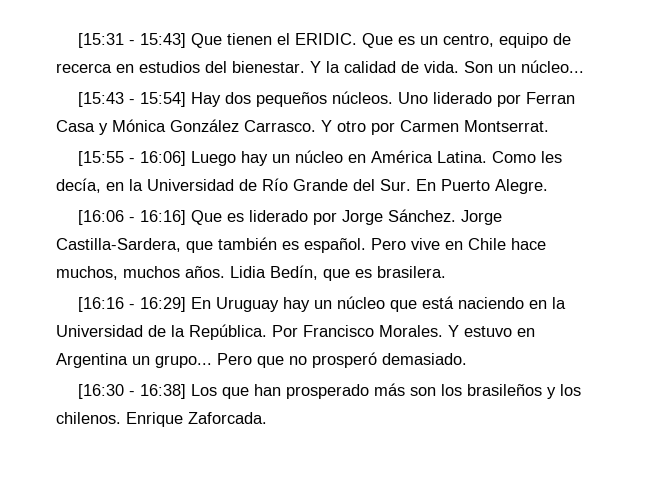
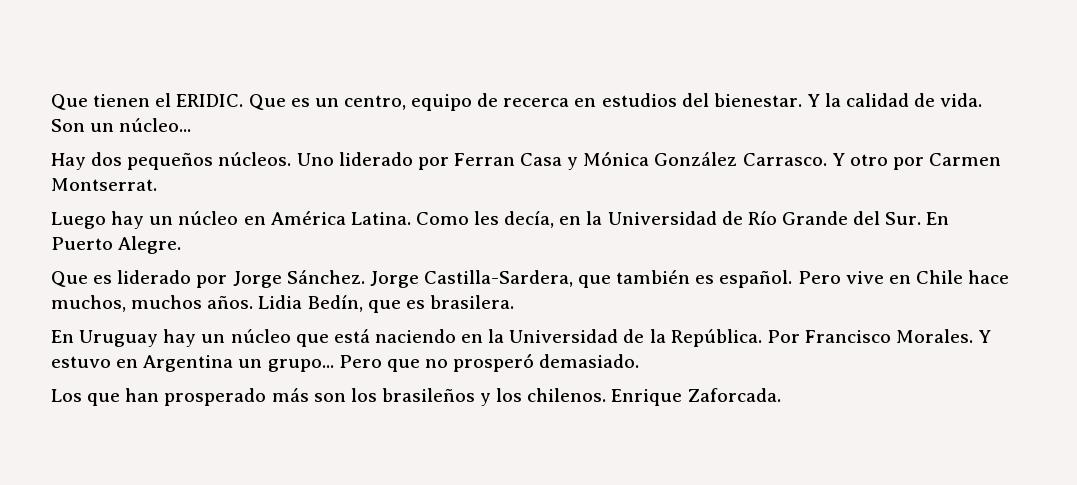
- [15:31 - 15:43] Que tienen el ERIDIC.
+ Que tienen el ERIDIC.
- [15:43 - 15:54] Hay dos pequeños núcleos.
+ Hay dos pequeños núcleos.
- [15:55 - 16:06] Luego hay un núcleo en América Latina.
+ Luego hay un núcleo en América Latina.
- [16:06 - 16:16] Que es liderado por Jorge Sánchez.
+ Que es liderado por Jorge Sánchez.
- [16:16 - 16:29] En Uruguay hay un núcleo que está naciendo en la Universidad de la República.
+ En Uruguay hay un núcleo que está naciendo en la Universidad de la República.
- [16:30 - 16:38] Los que han prosperado más son los brasileños y los chilenos.
+ Los que han prosperado más son los brasileños y los chilenos.

